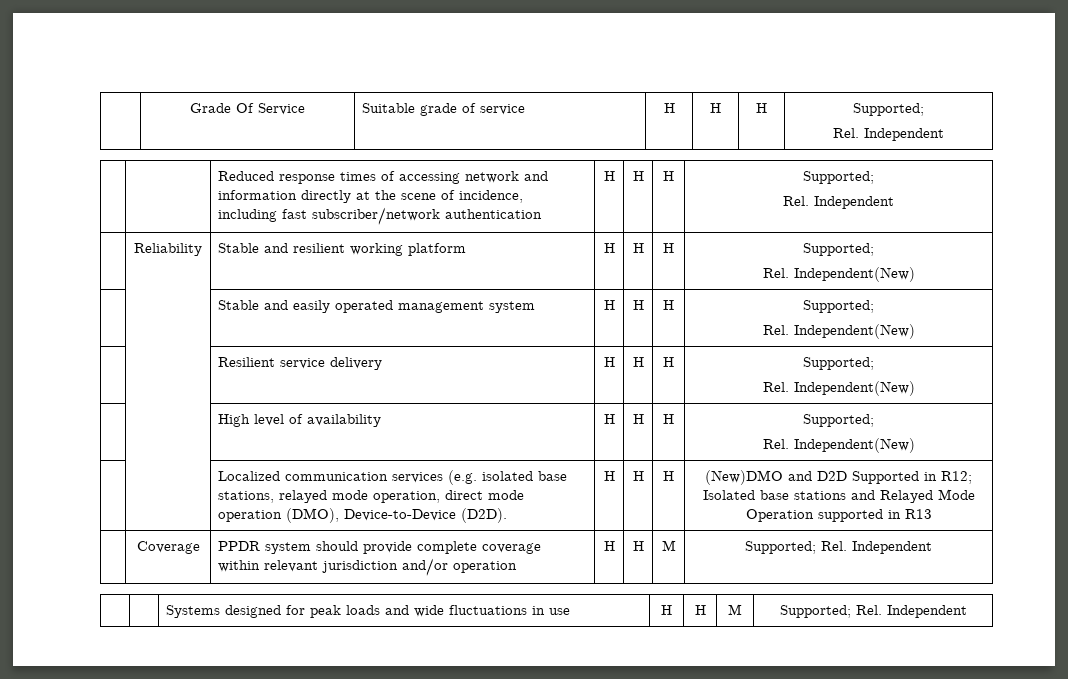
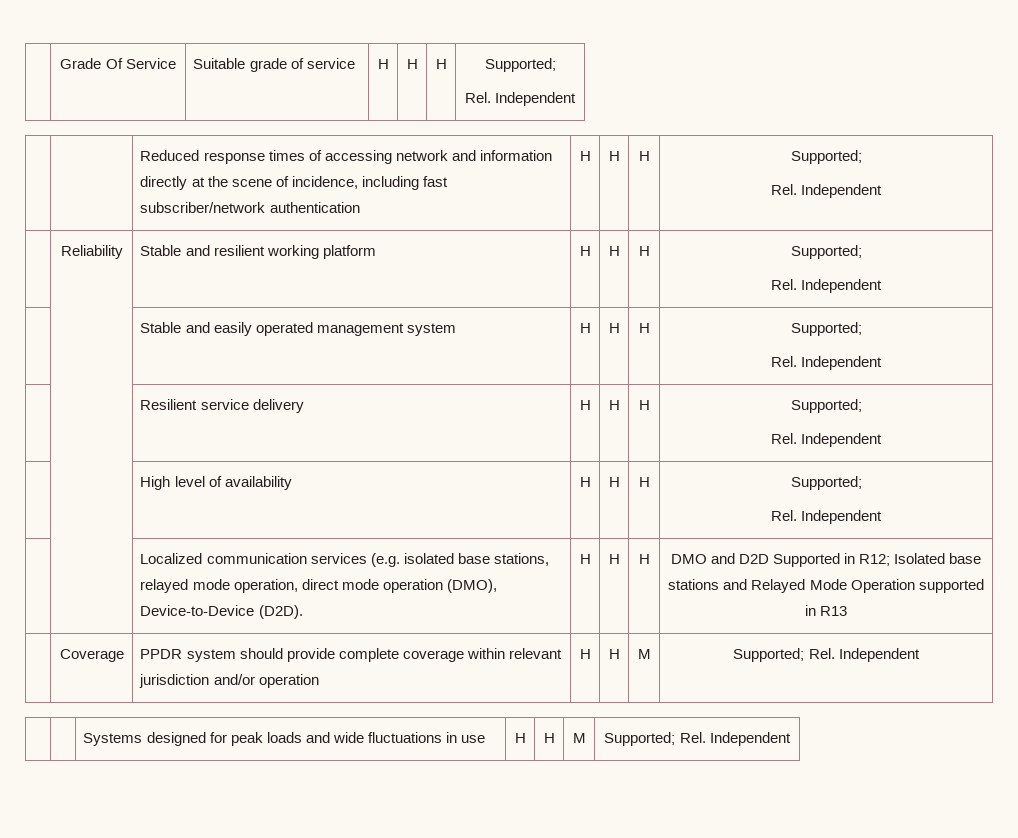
  | Reliability | Stable and resilient working platform | H | H | H | Supported;
- Rel. Independent(New)
+ Rel. Independent
  | | Stable and easily operated management system | H | H | H | Supported;
- Rel. Independent(New)
+ Rel. Independent
  | | Resilient service delivery | H | H | H | Supported;
- Rel. Independent(New)
+ Rel. Independent
  | | High level of availability | H | H | H | Supported;
- Rel. Independent(New)
+ Rel. Independent
- | | Localized communication services (e.g. isolated base stations, relayed mode operation, direct mode operation (DMO), Device-to-Device (D2D). | H | H | H | (New)DMO and D2D Supported in R12; Isolated base stations and Relayed Mode Operation supported in R13
+ | | Localized communication services (e.g. isolated base stations, relayed mode operation, direct mode operation (DMO), Device-to-Device (D2D). | H | H | H | DMO and D2D Supported in R12; Isolated base stations and Relayed Mode Operation supported in R13

